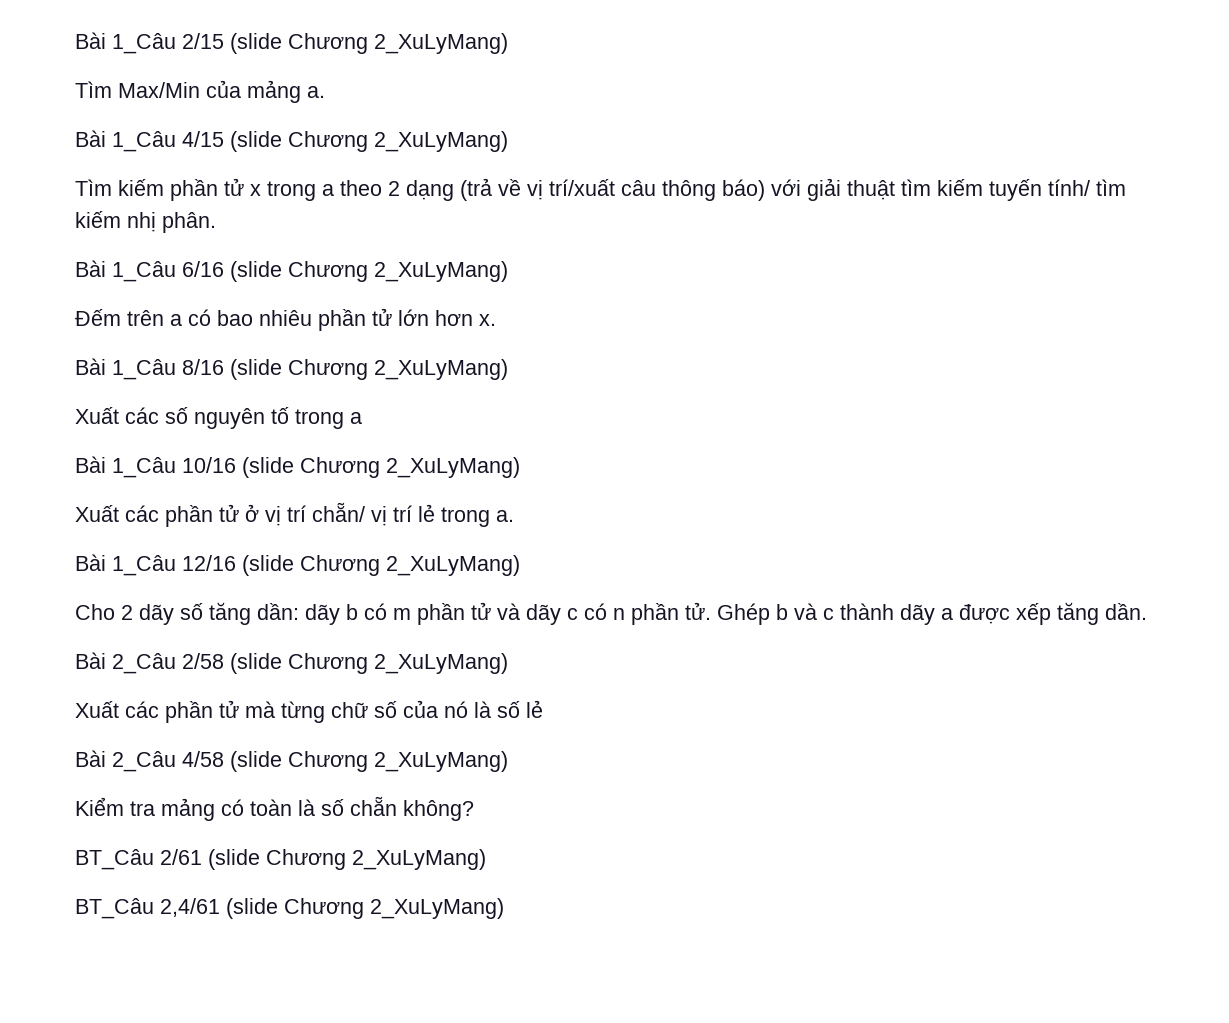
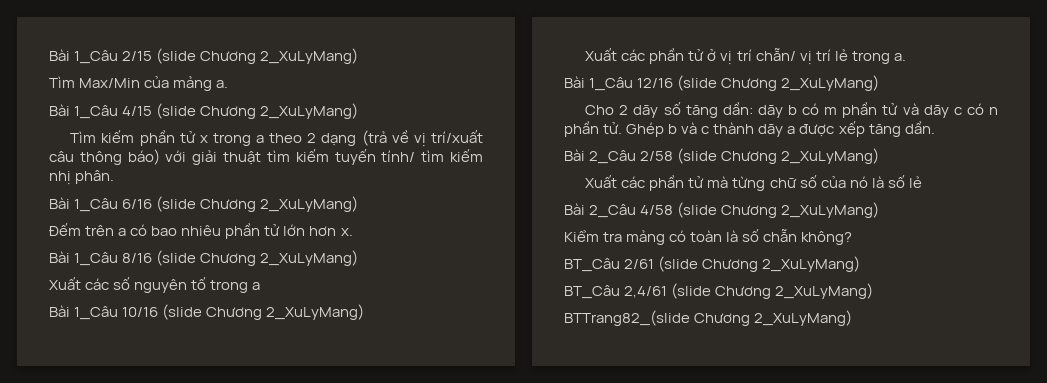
+ BTTrang82_(slide Chương 2_XuLyMang)

